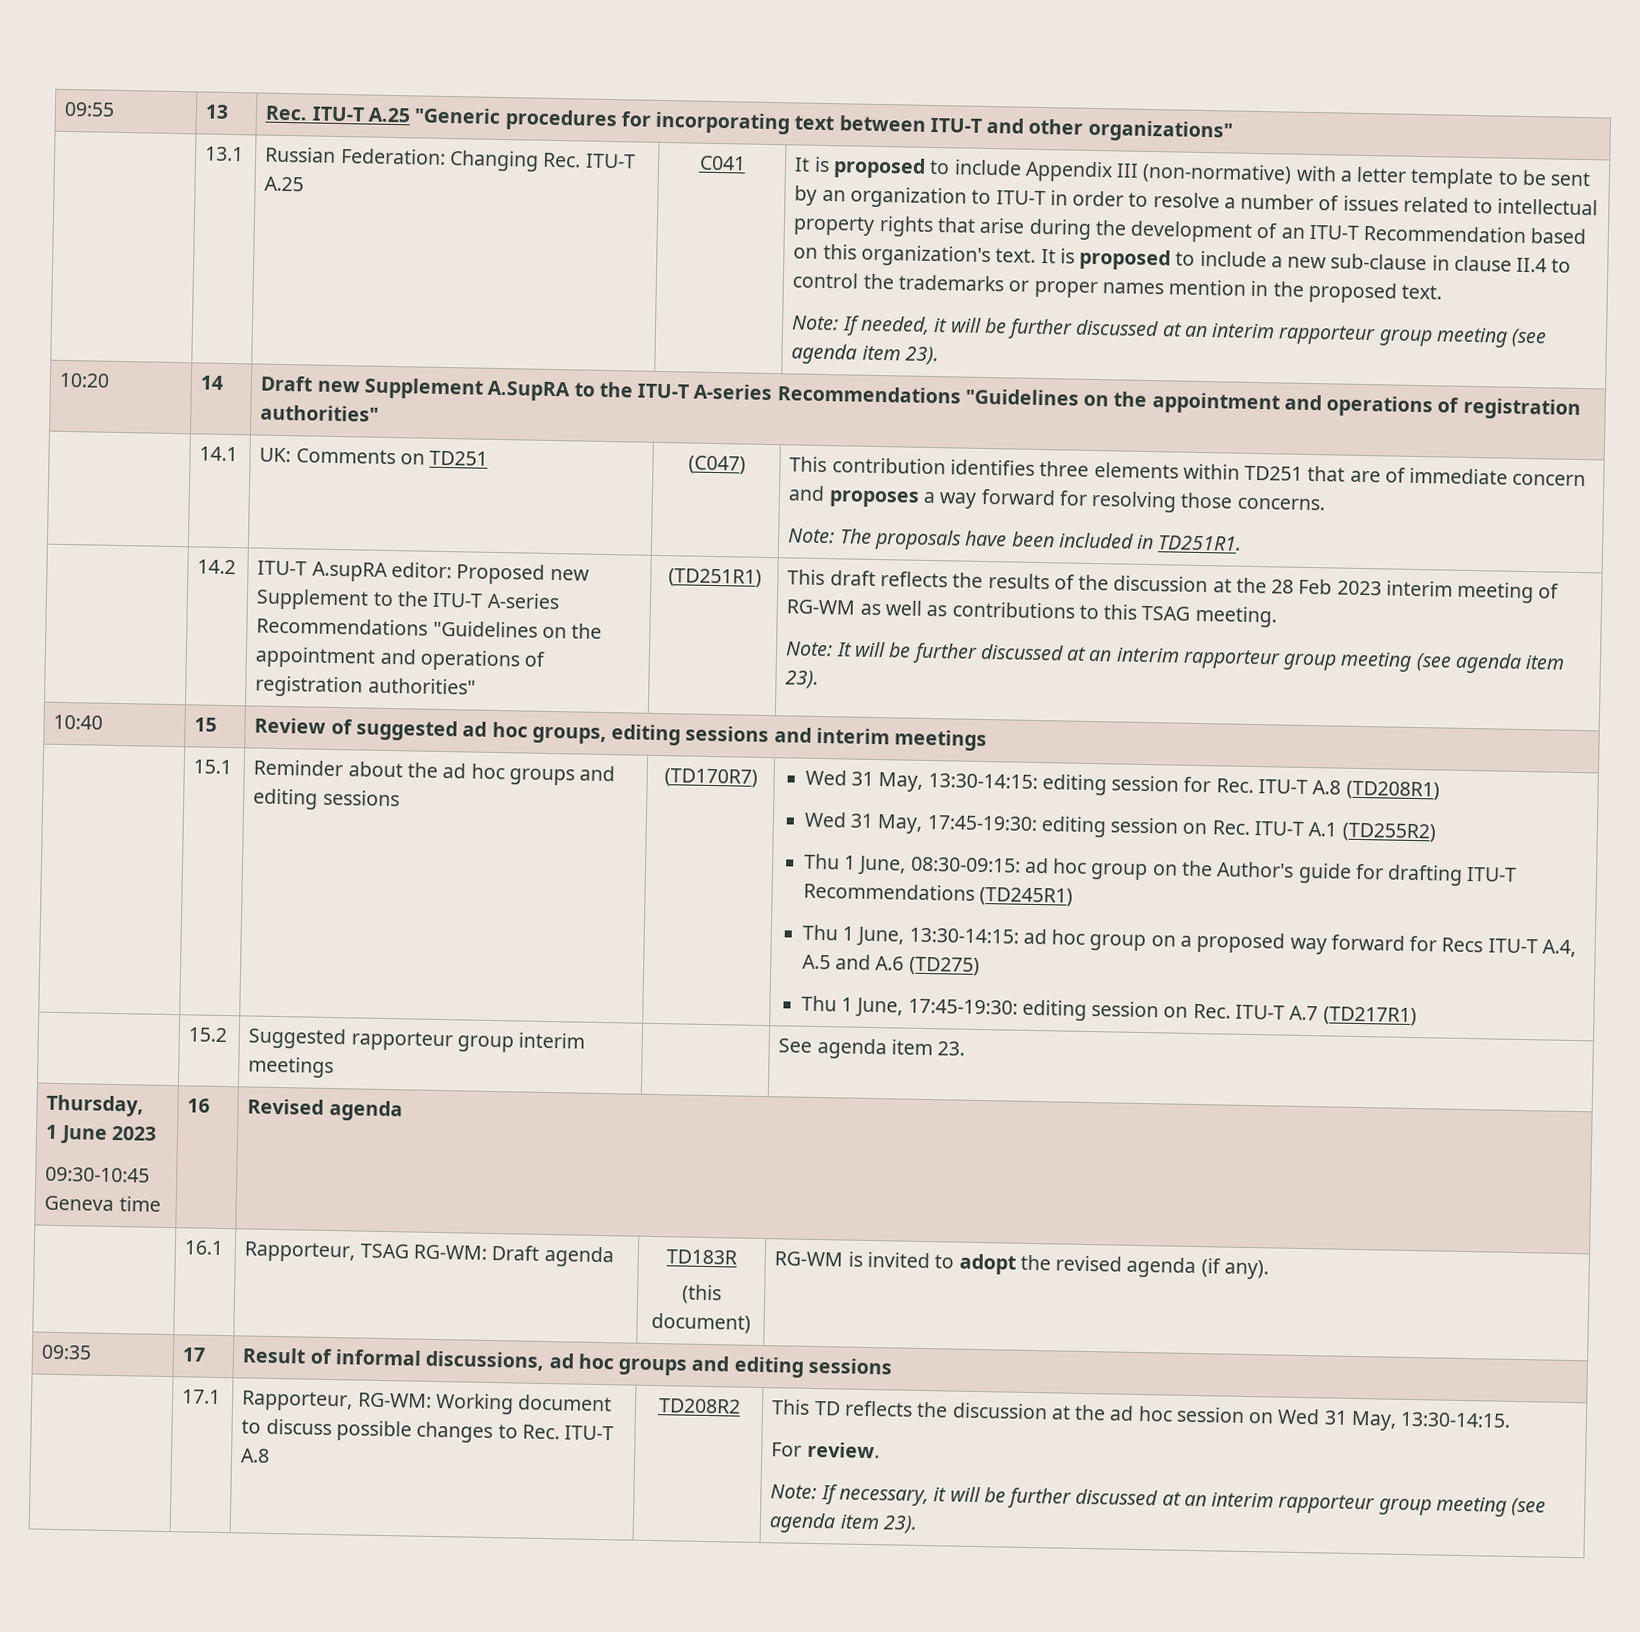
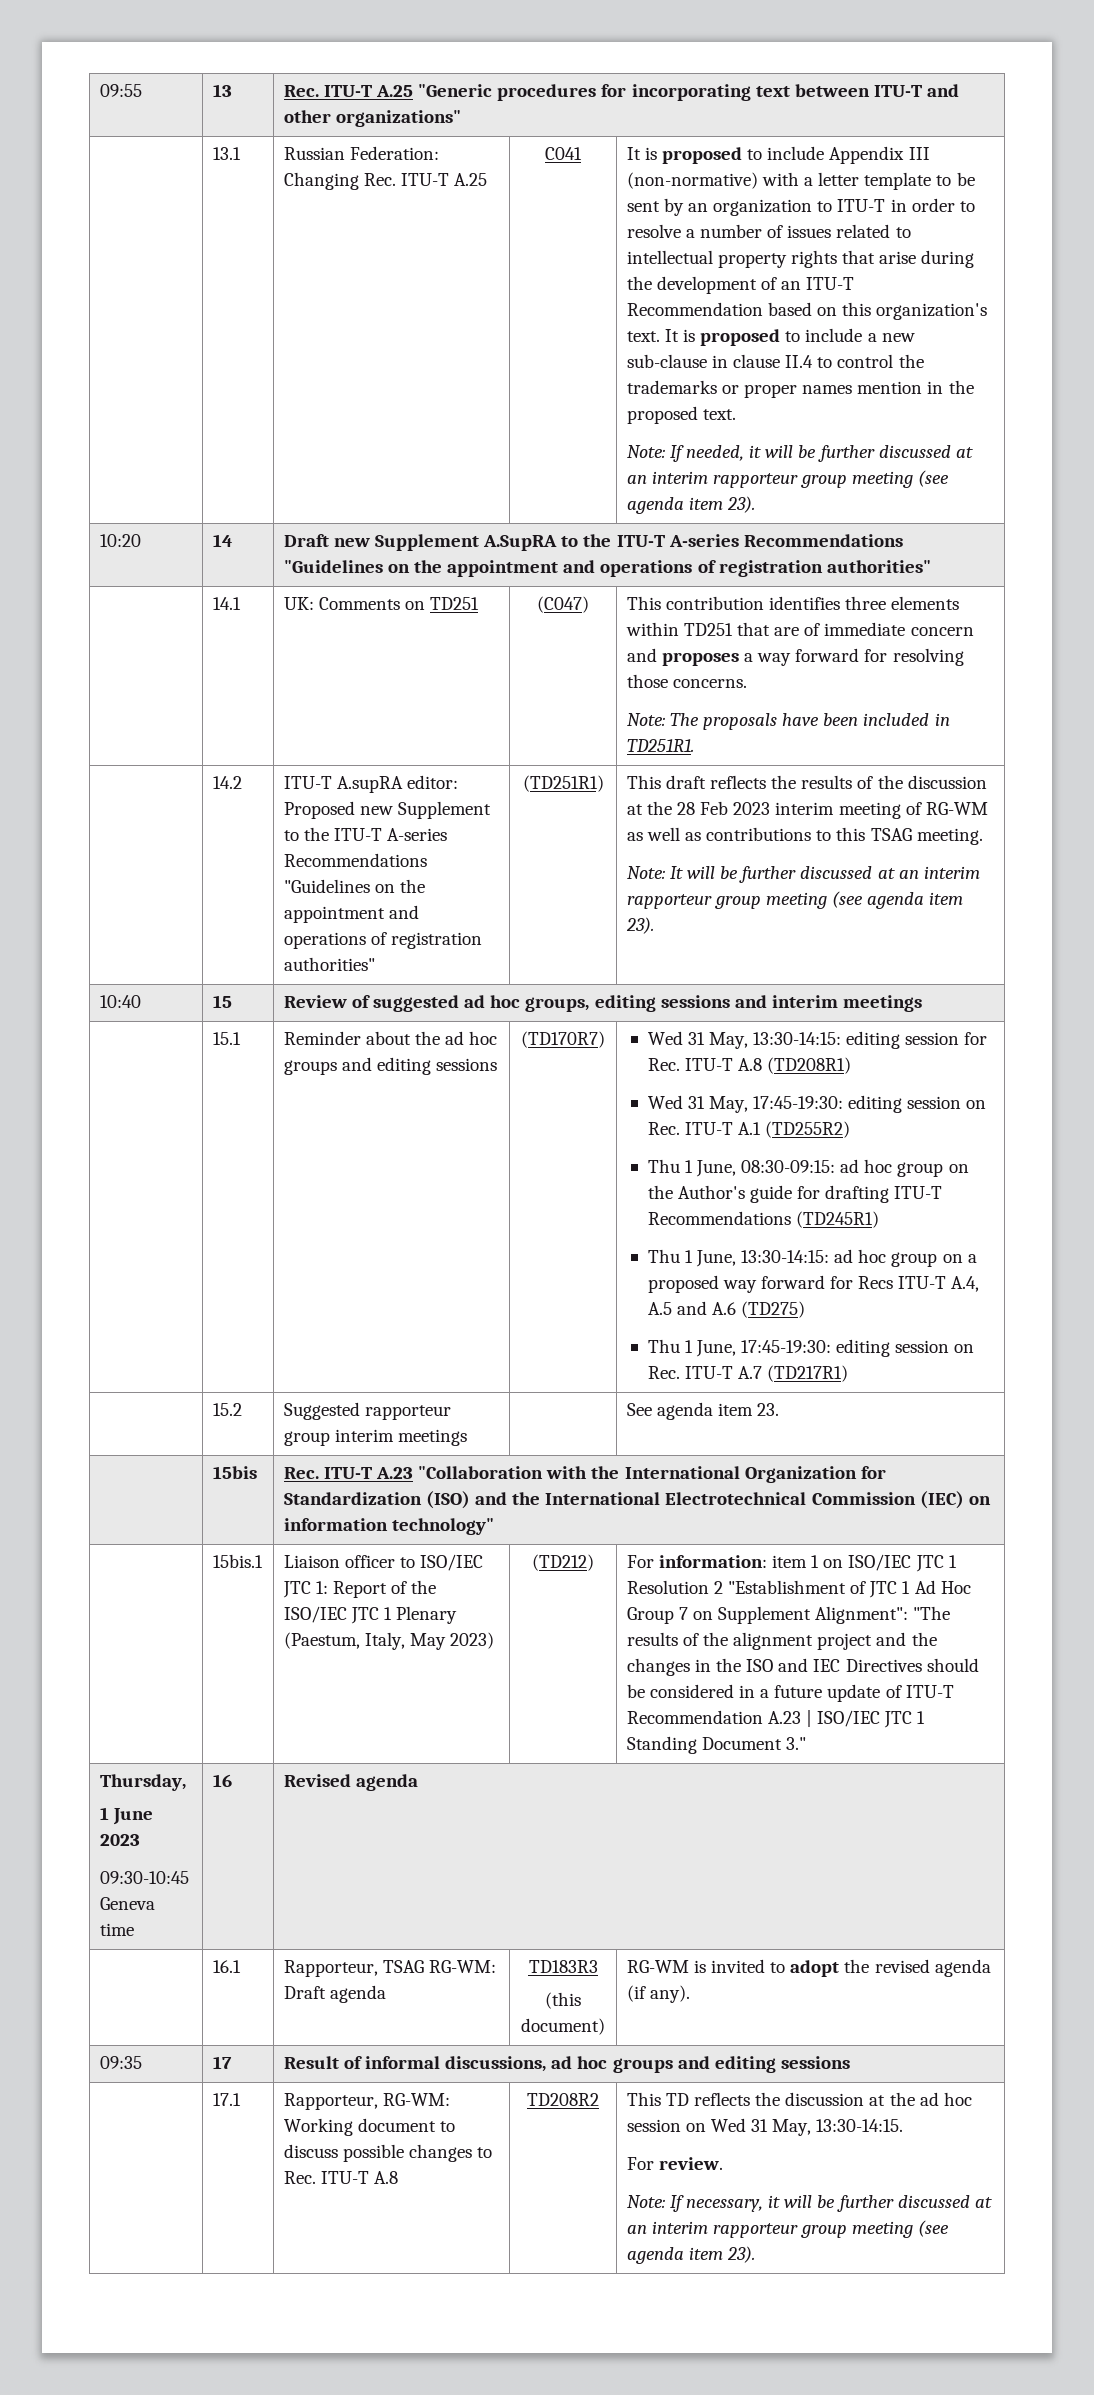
+ | 15bis | Rec. ITU-T A.23 "Collaboration with the International Organization for Standardization (ISO) and the International Electrotechnical Commission (IEC) on information technology"
+ | 15bis.1 | Liaison officer to ISO/IEC JTC 1: Report of the ISO/IEC JTC 1 Plenary (Paestum, Italy, May 2023) | (TD212) | For information: item 1 on ISO/IEC JTC 1 Resolution 2 "Establishment of JTC 1 Ad Hoc Group 7 on Supplement Alignment": "The results of the alignment project and the changes in the ISO and IEC Directives should be considered in a future update of ITU-T Recommendation A.23 | ISO/IEC JTC 1 Standing Document 3."
- | 16.1 | Rapporteur, TSAG RG-WM: Draft agenda | TD183R
+ | 16.1 | Rapporteur, TSAG RG-WM: Draft agenda | TD183R3

